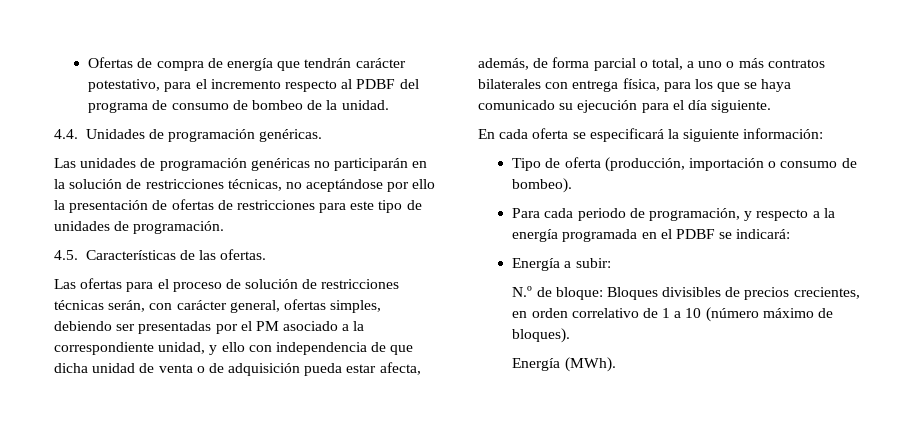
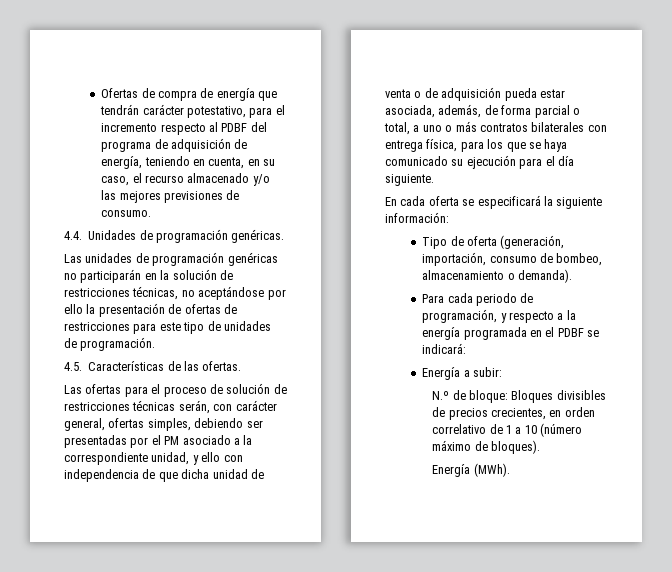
- Ofertas de compra de energía que tendrán carácter potestativo, para el incremento respecto al PDBF del programa de consumo de bombeo de la unidad.
+ Ofertas de compra de energía que tendrán carácter potestativo, para el incremento respecto al PDBF del programa de adquisición de energía, teniendo en cuenta, en su caso, el recurso almacenado y/o las mejores previsiones de consumo.
- Las ofertas para el proceso de solución de restricciones técnicas serán, con carácter general, ofertas simples, debiendo ser presentadas por el PM asociado a la correspondiente unidad, y ello con independencia de que dicha unidad de venta o de adquisición pueda estar afecta, además, de forma parcial o total, a uno o más contratos bilaterales con entrega física, para los que se haya comunicado su ejecución para el día siguiente.
+ Las ofertas para el proceso de solución de restricciones técnicas serán, con carácter general, ofertas simples, debiendo ser presentadas por el PM asociado a la correspondiente unidad, y ello con independencia de que dicha unidad de venta o de adquisición pueda estar asociada, además, de forma parcial o total, a uno o más contratos bilaterales con entrega física, para los que se haya comunicado su ejecución para el día siguiente.
- Tipo de oferta (producción, importación o consumo de bombeo).
+ Tipo de oferta (generación, importación, consumo de bombeo, almacenamiento o demanda).

